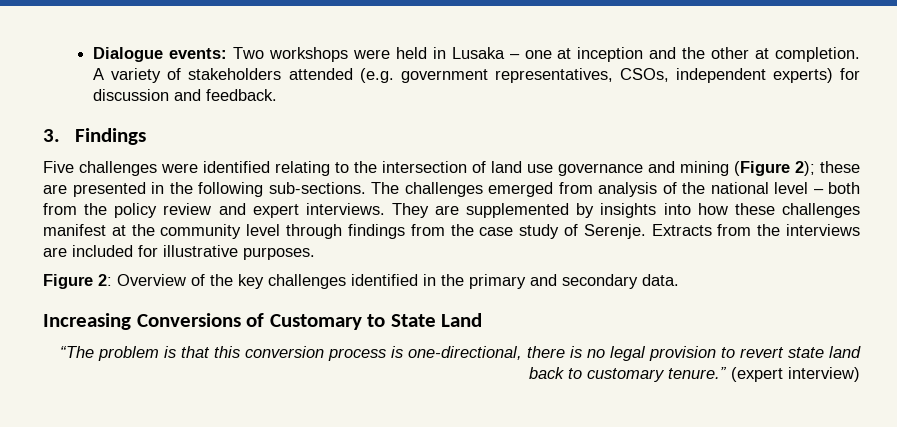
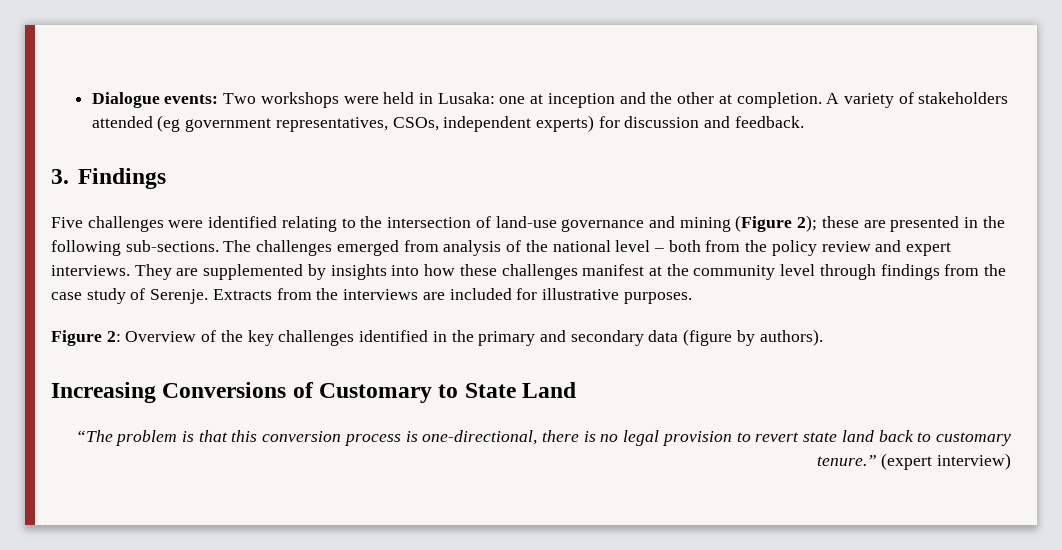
- Dialogue events: Two workshops were held in Lusaka – one at inception and the other at completion.
+ Dialogue events: Two workshops were held in Lusaka: one at inception and the other at completion.
- A variety of stakeholders attended (e.g. government representatives, CSOs, independent experts) for discussion and feedback.
+ A variety of stakeholders attended (eg government representatives, CSOs, independent experts) for discussion and feedback.
- Five challenges were identified relating to the intersection of land use governance and mining (Figure 2); these are presented in the following sub-sections.
+ Five challenges were identified relating to the intersection of land-use governance and mining (Figure 2); these are presented in the following sub-sections.
- Figure 2: Overview of the key challenges identified in the primary and secondary data.
+ Figure 2: Overview of the key challenges identified in the primary and secondary data (figure by authors).

